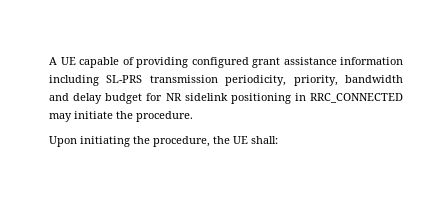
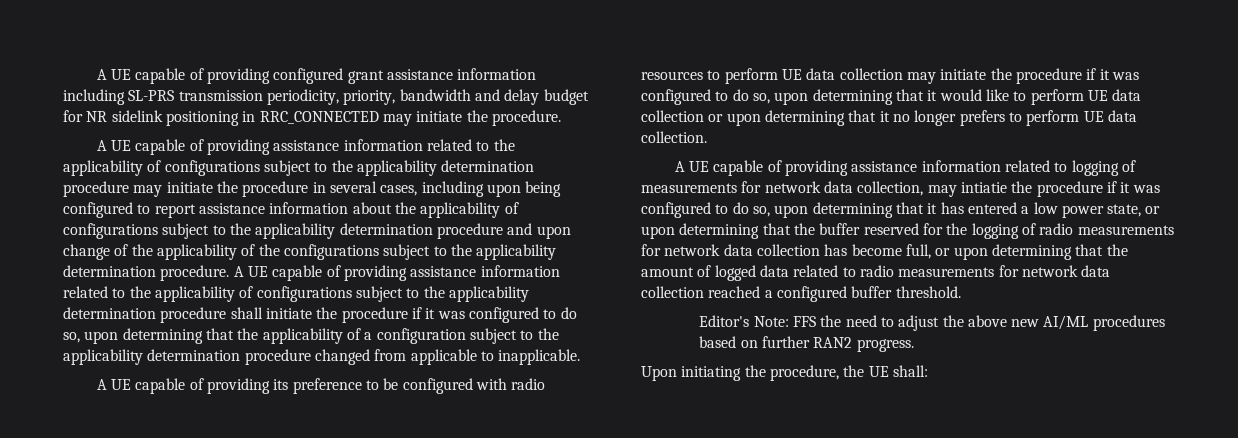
+ A UE capable of providing assistance information related to the applicability of configurations subject to the applicability determination procedure may initiate the procedure in several cases, including upon being configured to report assistance information about the applicability of configurations subject to the applicability determination procedure and upon change of the applicability of the configurations subject to the applicability determination procedure. A UE capable of providing assistance information related to the applicability of configurations subject to the applicability determination procedure shall initiate the procedure if it was configured to do so, upon determining that the applicability of a configuration subject to the applicability determination procedure changed from applicable to inapplicable.
+ A UE capable of providing its preference to be configured with radio resources to perform UE data collection may initiate the procedure if it was configured to do so, upon determining that it would like to perform UE data collection or upon determining that it no longer prefers to perform UE data collection.
+ A UE capable of providing assistance information related to logging of measurements for network data collection, may intiatie the procedure if it was configured to do so, upon determining that it has entered a low power state, or upon determining that the buffer reserved for the logging of radio measurements for network data collection has become full, or upon determining that the amount of logged data related to radio measurements for network data collection reached a configured buffer threshold.
+ Editor's Note: FFS the need to adjust the above new AI/ML procedures based on further RAN2 progress.

